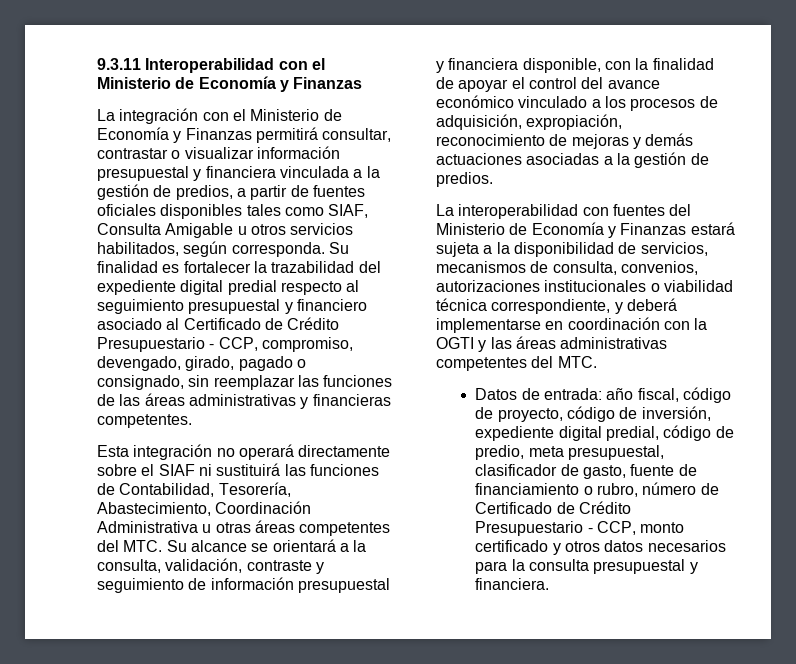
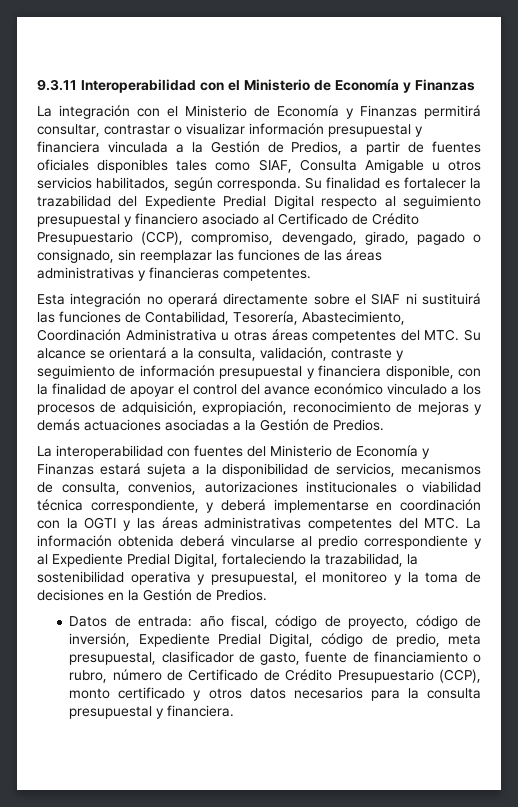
- La integración con el Ministerio de Economía y Finanzas permitirá consultar, contrastar o visualizar información presupuestal y financiera vinculada a la gestión de predios, a partir de fuentes oficiales disponibles tales como SIAF, Consulta Amigable u otros servicios habilitados, según corresponda.
+ La integración con el Ministerio de Economía y Finanzas permitirá consultar, contrastar o visualizar información presupuestal y financiera vinculada a la Gestión de Predios, a partir de fuentes oficiales disponibles tales como SIAF, Consulta Amigable u otros servicios habilitados, según corresponda.
- Su finalidad es fortalecer la trazabilidad del expediente digital predial respecto al seguimiento presupuestal y financiero asociado al Certificado de Crédito Presupuestario - CCP, compromiso, devengado, girado, pagado o consignado, sin reemplazar las funciones de las áreas administrativas y financieras competentes.
+ Su finalidad es fortalecer la trazabilidad del Expediente Predial Digital respecto al seguimiento presupuestal y financiero asociado al Certificado de Crédito Presupuestario (CCP), compromiso, devengado, girado, pagado o consignado, sin reemplazar las funciones de las áreas administrativas y financieras competentes.
- Esta integración no operará directamente sobre el SIAF ni sustituirá las funciones de Contabilidad, Tesorería, Abastecimiento, Coordinación Administrativa u otras áreas competentes del MTC. Su alcance se orientará a la consulta, validación, contraste y seguimiento de información presupuestal y financiera disponible, con la finalidad de apoyar el control del avance económico vinculado a los procesos de adquisición, expropiación, reconocimiento de mejoras y demás actuaciones asociadas a la gestión de predios.
+ Esta integración no operará directamente sobre el SIAF ni sustituirá las funciones de Contabilidad, Tesorería, Abastecimiento, Coordinación Administrativa u otras áreas competentes del MTC. Su alcance se orientará a la consulta, validación, contraste y seguimiento de información presupuestal y financiera disponible, con la finalidad de apoyar el control del avance económico vinculado a los procesos de adquisición, expropiación, reconocimiento de mejoras y demás actuaciones asociadas a la Gestión de Predios.
- La interoperabilidad con fuentes del Ministerio de Economía y Finanzas estará sujeta a la disponibilidad de servicios, mecanismos de consulta, convenios, autorizaciones institucionales o viabilidad técnica correspondiente, y deberá implementarse en coordinación con la OGTI y las áreas administrativas competentes del MTC.
+ La interoperabilidad con fuentes del Ministerio de Economía y Finanzas estará sujeta a la disponibilidad de servicios, mecanismos de consulta, convenios, autorizaciones institucionales o viabilidad técnica correspondiente, y deberá implementarse en coordinación con la OGTI y las áreas administrativas competentes del MTC. La información obtenida deberá vincularse al predio correspondiente y al Expediente Predial Digital, fortaleciendo la trazabilidad, la sostenibilidad operativa y presupuestal, el monitoreo y la toma de decisiones en la Gestión de Predios.
- Datos de entrada: año fiscal, código de proyecto, código de inversión, expediente digital predial, código de predio, meta presupuestal, clasificador de gasto, fuente de financiamiento o rubro, número de Certificado de Crédito Presupuestario - CCP, monto certificado y otros datos necesarios para la consulta presupuestal y financiera.
+ Datos de entrada: año fiscal, código de proyecto, código de inversión, Expediente Predial Digital, código de predio, meta presupuestal, clasificador de gasto, fuente de financiamiento o rubro, número de Certificado de Crédito Presupuestario (CCP), monto certificado y otros datos necesarios para la consulta presupuestal y financiera.

